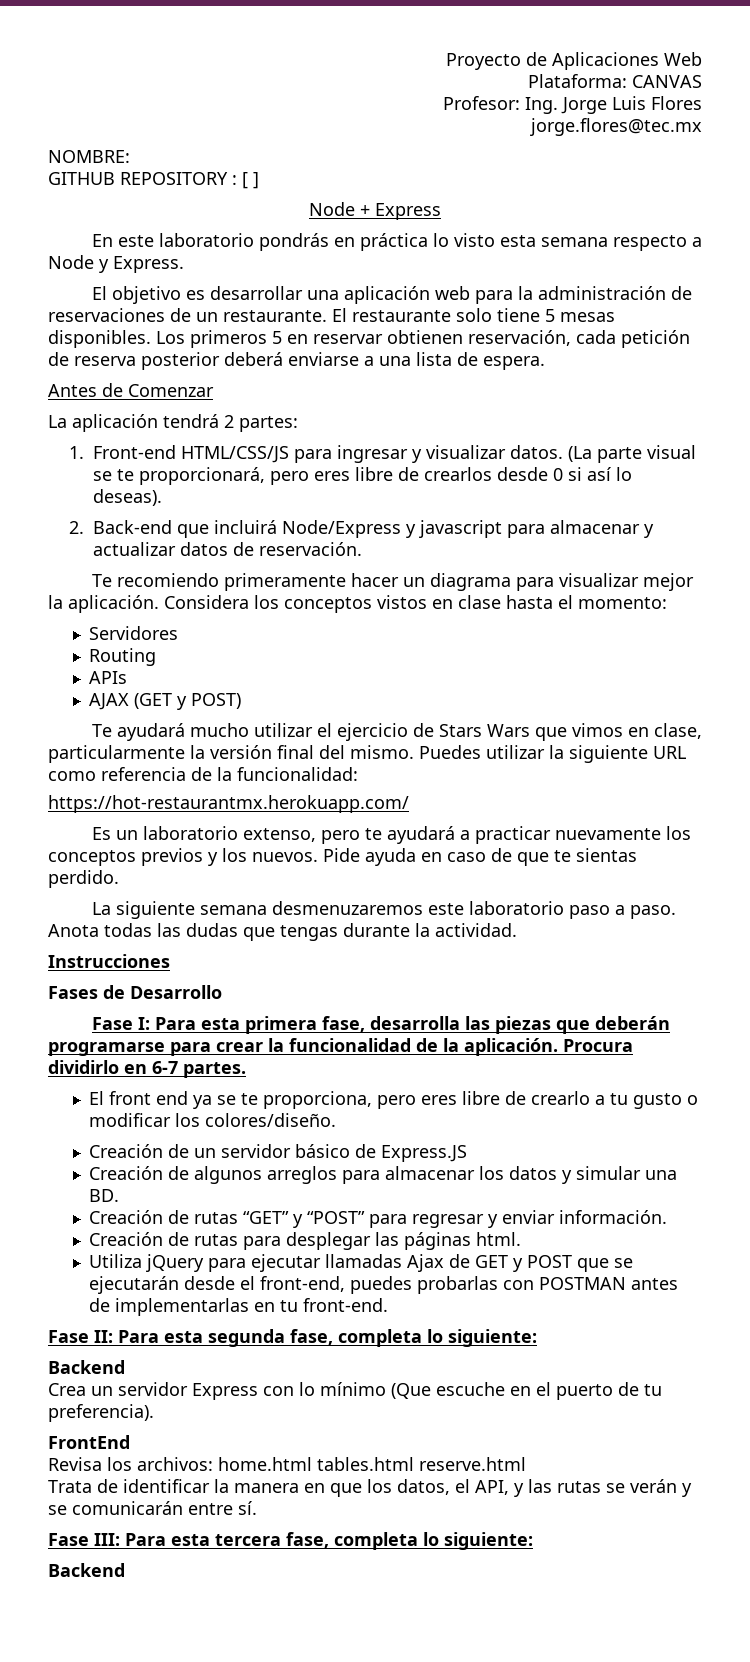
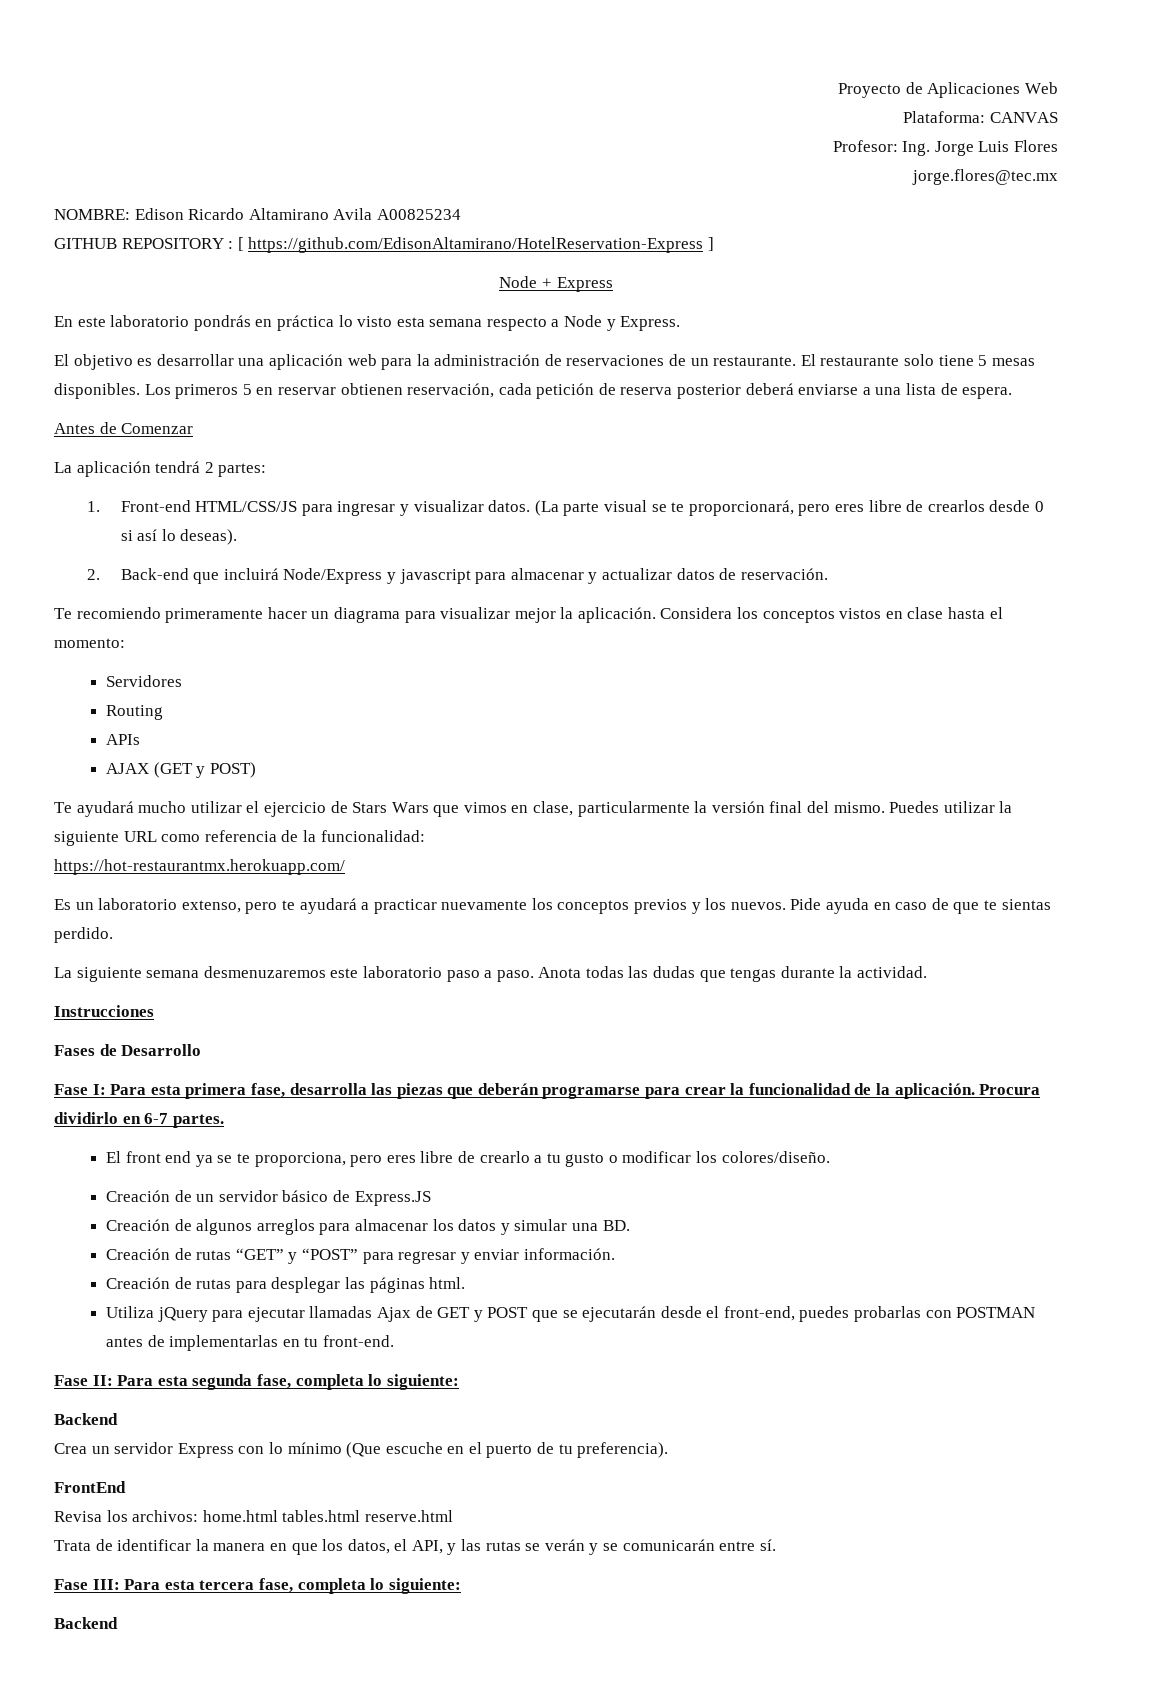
- NOMBRE:
+ NOMBRE: Edison Ricardo Altamirano Avila A00825234
- GITHUB REPOSITORY : [ ]
+ GITHUB REPOSITORY : [ https://github.com/EdisonAltamirano/HotelReservation-Express ]

